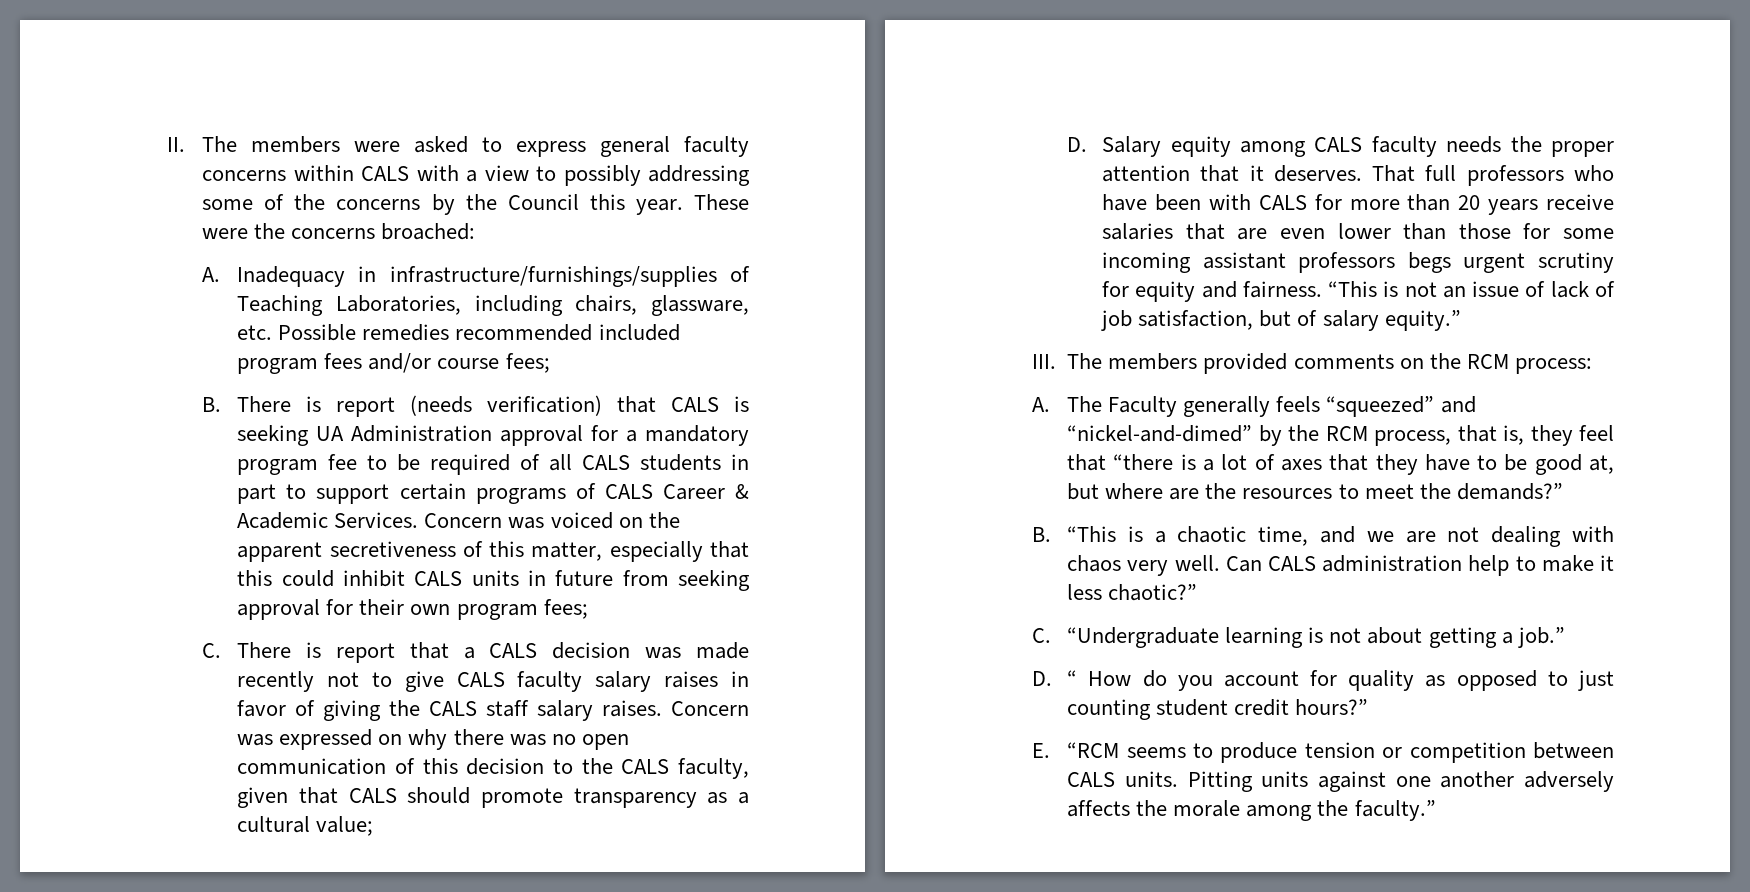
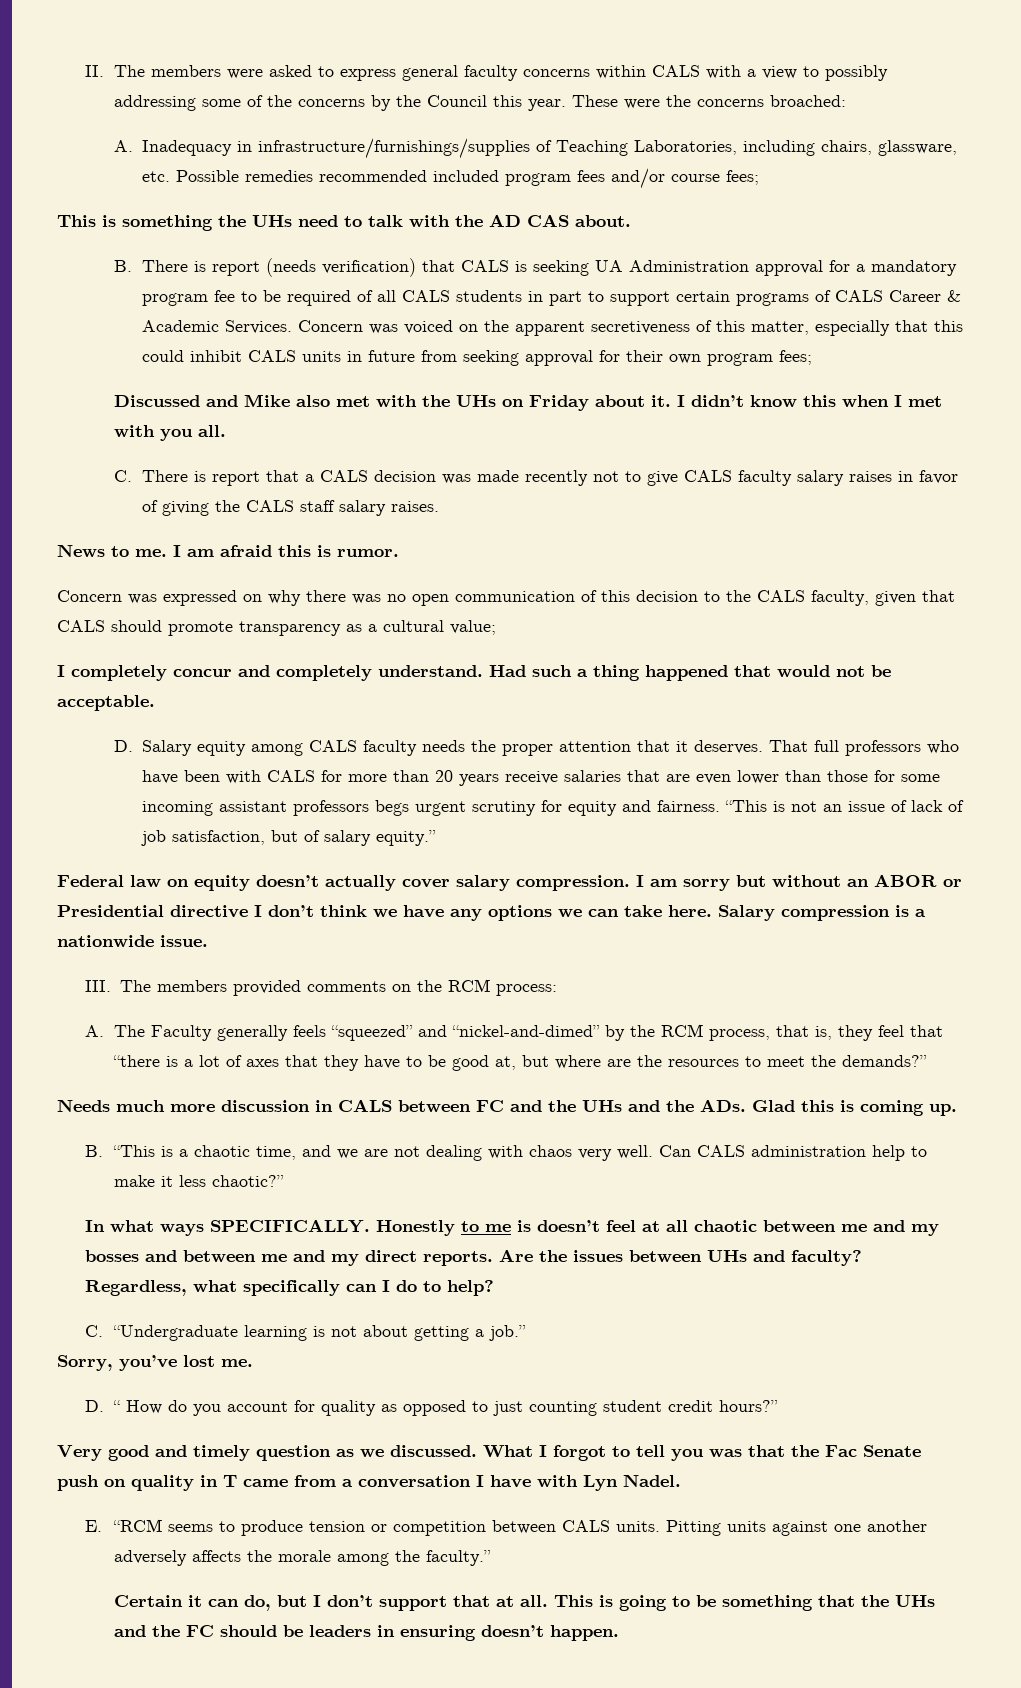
+ This is something the UHs need to talk with the AD CAS about.
+ Discussed and Mike also met with the UHs on Friday about it. I didn’t know this when I met with you all.
- C. There is report that a CALS decision was made recently not to give CALS faculty salary raises in favor of giving the CALS staff salary raises. Concern was expressed on why there was no open communication of this decision to the CALS faculty, given that CALS should promote transparency as a cultural value;
+ C. There is report that a CALS decision was made recently not to give CALS faculty salary raises in favor of giving the CALS staff salary raises.
+ News to me. I am afraid this is rumor.
+ Concern was expressed on why there was no open communication of this decision to the CALS faculty, given that CALS should promote transparency as a cultural value;
+ I completely concur and completely understand. Had such a thing happened that would not be acceptable.
+ Federal law on equity doesn’t actually cover salary compression. I am sorry but without an ABOR or Presidential directive I don’t think we have any options we can take here. Salary compression is a nationwide issue.
+ Needs much more discussion in CALS between FC and the UHs and the ADs. Glad this is coming up.
+ In what ways SPECIFICALLY. Honestly to me is doesn’t feel at all chaotic between me and my bosses and between me and my direct reports. Are the issues between UHs and faculty? Regardless, what specifically can I do to help?
+ Sorry, you’ve lost me.
+ Very good and timely question as we discussed. What I forgot to tell you was that the Fac Senate push on quality in T came from a conversation I have with Lyn Nadel.
+ Certain it can do, but I don’t support that at all. This is going to be something that the UHs and the FC should be leaders in ensuring doesn’t happen.

